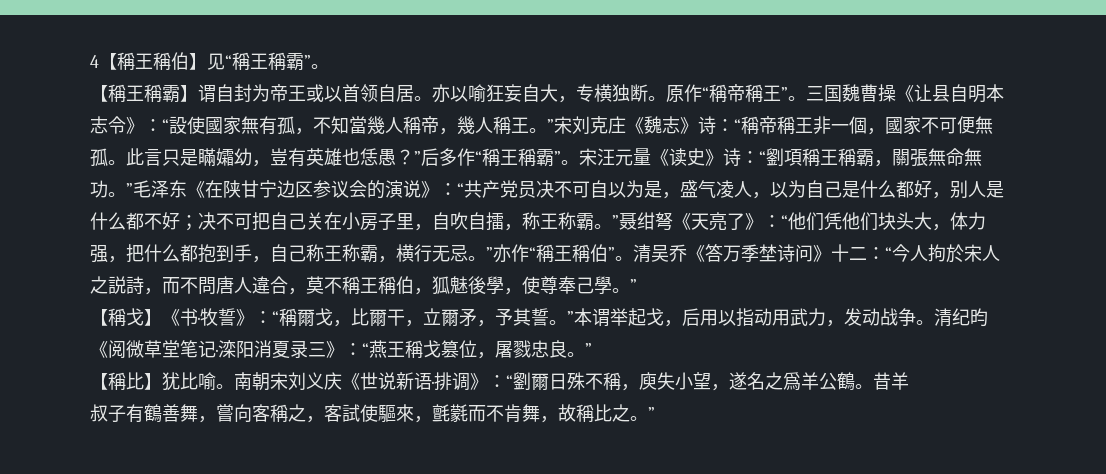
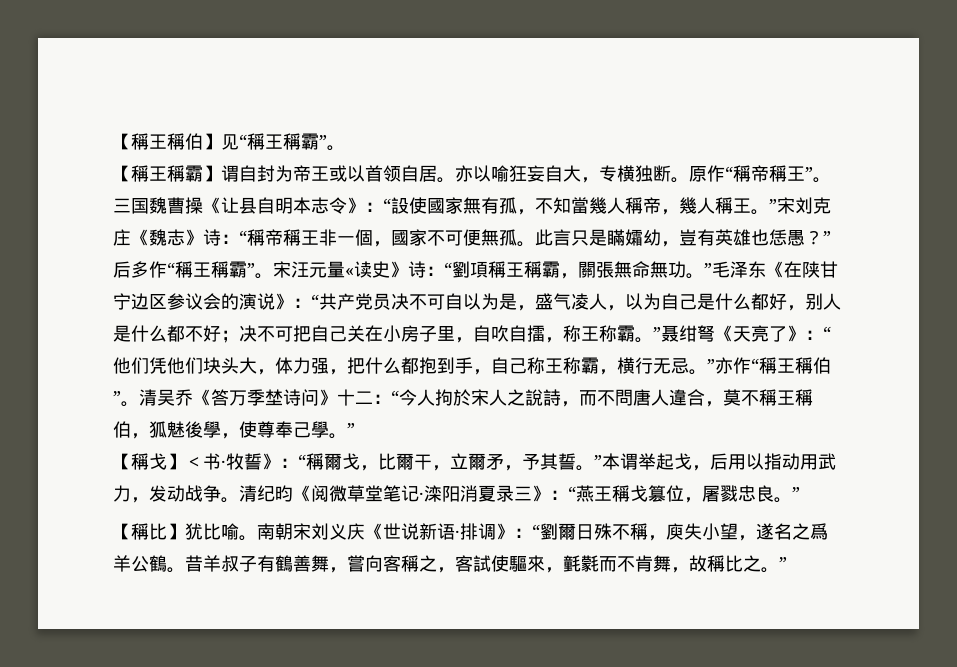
- 4【稱王稱伯】见“稱王稱霸”。
+ 【稱王稱伯】见“稱王稱霸”。
- 宋汪元量《读史》诗：
+ 宋汪元量«读史》诗：
- 清吴乔《答万季埜诗问》十二：“今人拘於宋人之説詩，而不問唐人違合，莫不稱王稱伯，狐魅後學，使尊奉己學。”
+ 清吴乔《答万季埜诗问》十二：“今人拘於宋人之說詩，而不問唐人違合，莫不稱王稱伯，狐魅後學，使尊奉己學。”
- 【稱戈】《书·牧誓》：“稱爾戈，比爾干，立爾矛，予其誓。”本谓举起戈，后用以指动用武力，发动战争。
+ 【稱戈】＜书·牧誓》：“稱爾戈，比爾干，立爾矛，予其誓。”本谓举起戈，后用以指动用武力，发动战争。
- 昔羊
- 叔子有鶴善舞，嘗向客稱之，客試使驅來，氈氋而不肯舞，故稱比之。”
+ 昔羊叔子有鶴善舞，嘗向客稱之，客試使驅來，氃氋而不肯舞，故稱比之。”

